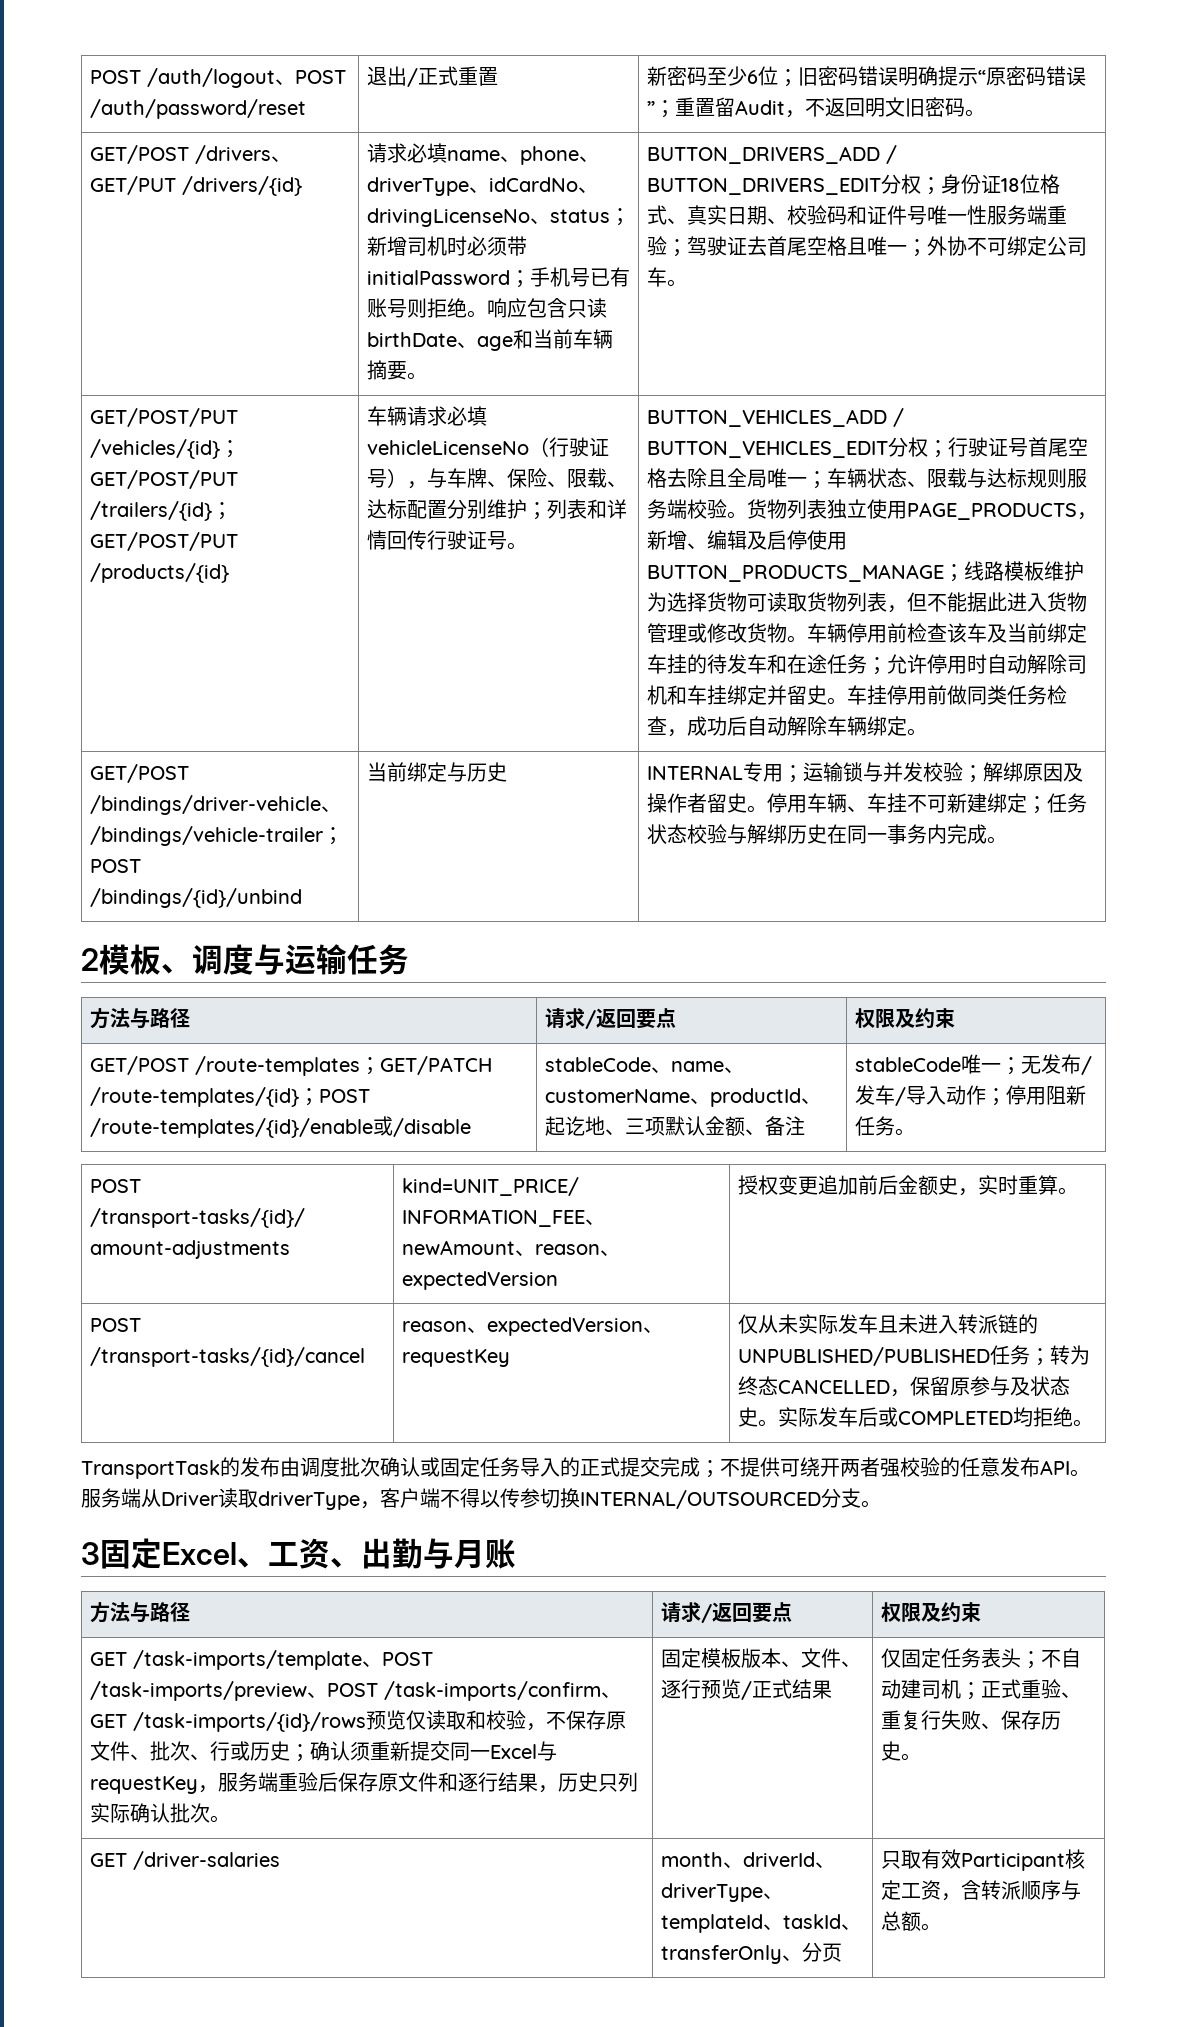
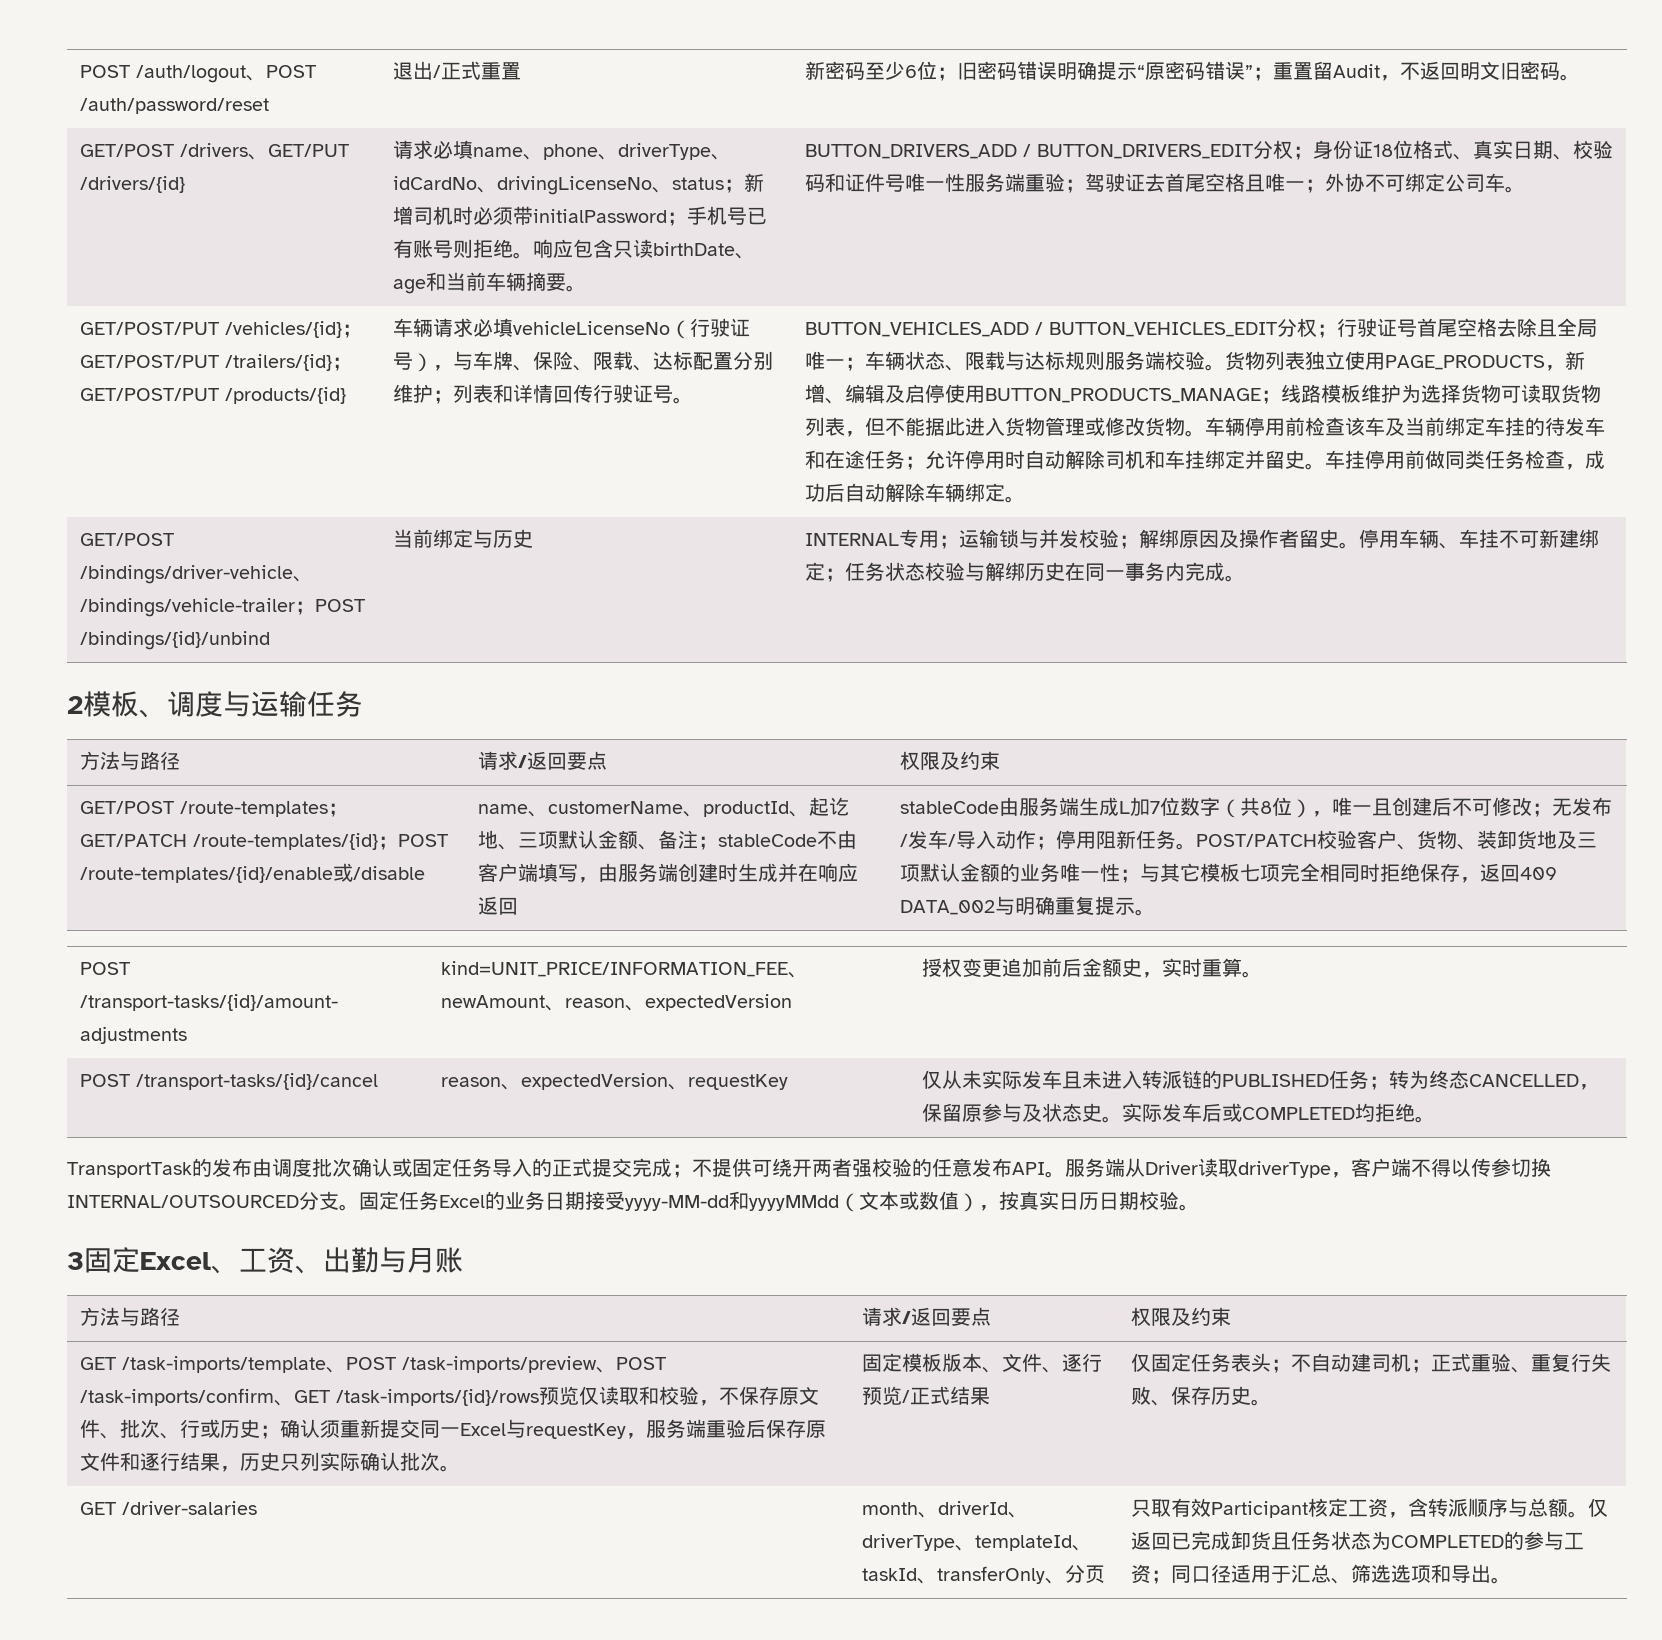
- stableCode、name、customerName、productId、起讫地、三项默认金额、备注 | stableCode唯一；无发布/发车/导入动作；停用阻新任务。
+ name、customerName、productId、起讫地、三项默认金额、备注；stableCode不由客户端填写，由服务端创建时生成并在响应返回 | stableCode由服务端生成L加7位数字（共8位），唯一且创建后不可修改；无发布/发车/导入动作；停用阻新任务。POST/PATCH校验客户、货物、装卸货地及三项默认金额的业务唯一性；与其它模板七项完全相同时拒绝保存，返回409 DATA_002与明确重复提示。
- POST /transport-tasks/{id}/cancel | reason、expectedVersion、requestKey | 仅从未实际发车且未进入转派链的UNPUBLISHED/PUBLISHED任务；转为终态CANCELLED，保留原参与及状态史。实际发车后或COMPLETED均拒绝。
+ POST /transport-tasks/{id}/cancel | reason、expectedVersion、requestKey | 仅从未实际发车且未进入转派链的PUBLISHED任务；转为终态CANCELLED，保留原参与及状态史。实际发车后或COMPLETED均拒绝。
+ 固定任务Excel的业务日期接受yyyy-MM-dd和yyyyMMdd（文本或数值），按真实日历日期校验。
+ 仅返回已完成卸货且任务状态为COMPLETED的参与工资；同口径适用于汇总、筛选选项和导出。

